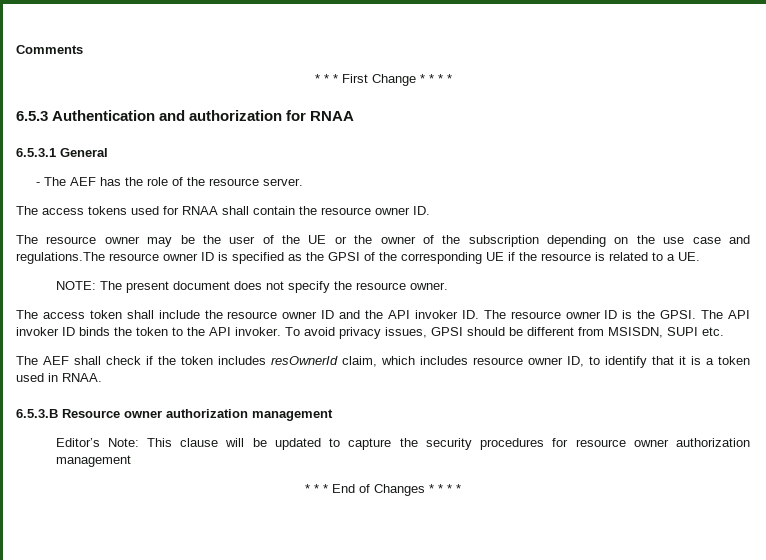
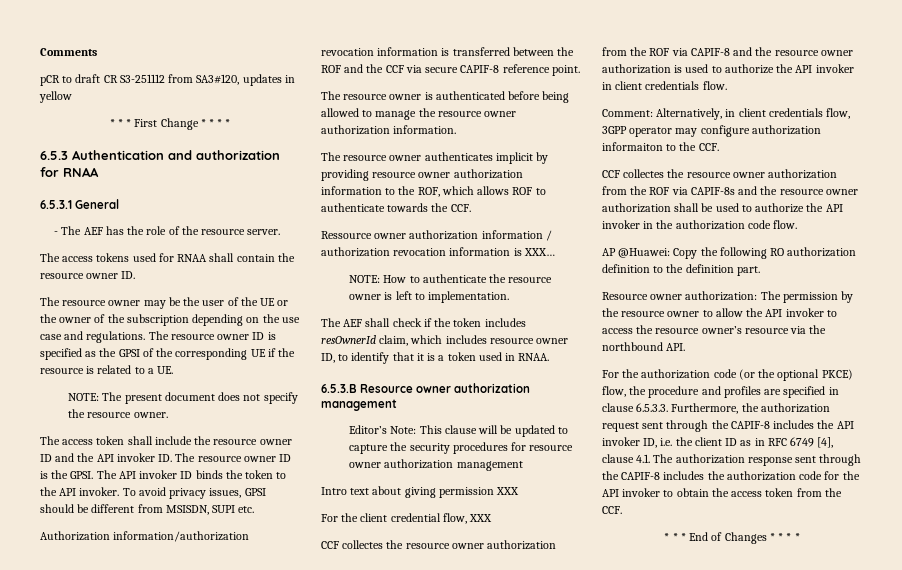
+ pCR to draft CR S3-251112 from SA3#120, updates in yellow
- The resource owner may be the user of the UE or the owner of the subscription depending on the use case and regulations.The resource owner ID is specified as the GPSI of the corresponding UE if the resource is related to a UE.
+ The resource owner may be the user of the UE or the owner of the subscription depending on the use case and regulations. The resource owner ID is specified as the GPSI of the corresponding UE if the resource is related to a UE.
+ Authorization information/authorization revocation information is transferred between the ROF and the CCF via secure CAPIF-8 reference point.
+ The resource owner is authenticated before being allowed to manage the resource owner authorization information.
+ The resource owner authenticates implicit by providing resource owner authorization information to the ROF, which allows ROF to authenticate towards the CCF.
+ Ressource owner authorization information / authorization revocation information is XXX…
+ NOTE: How to authenticate the resource owner is left to implementation.
+ Intro text about giving permission XXX
+ For the client credential flow, XXX
+ CCF collectes the resource owner authorization from the ROF via CAPIF-8 and the resource owner authorization is used to authorize the API invoker in client credentials flow.
+ Comment: Alternatively, in client credentials flow, 3GPP operator may configure authorization informaiton to the CCF.
+ CCF collectes the resource owner authorization from the ROF via CAPIF-8s and the resource owner authorization shall be used to authorize the API invoker in the authorization code flow.
+ AP @Huawei: Copy the following RO authorization definition to the definition part.
+ Resource owner authorization: The permission by the resource owner to allow the API invoker to access the resource owner’s resource via the northbound API.
+ For the authorization code (or the optional PKCE) flow, the procedure and profiles are specified in clause 6.5.3.3. Furthermore, the authorization request sent through the CAPIF-8 includes the API invoker ID, i.e. the client ID as in RFC 6749 [4], clause 4.1. The authorization response sent through the CAPIF-8 includes the authorization code for the API invoker to obtain the access token from the CCF.

